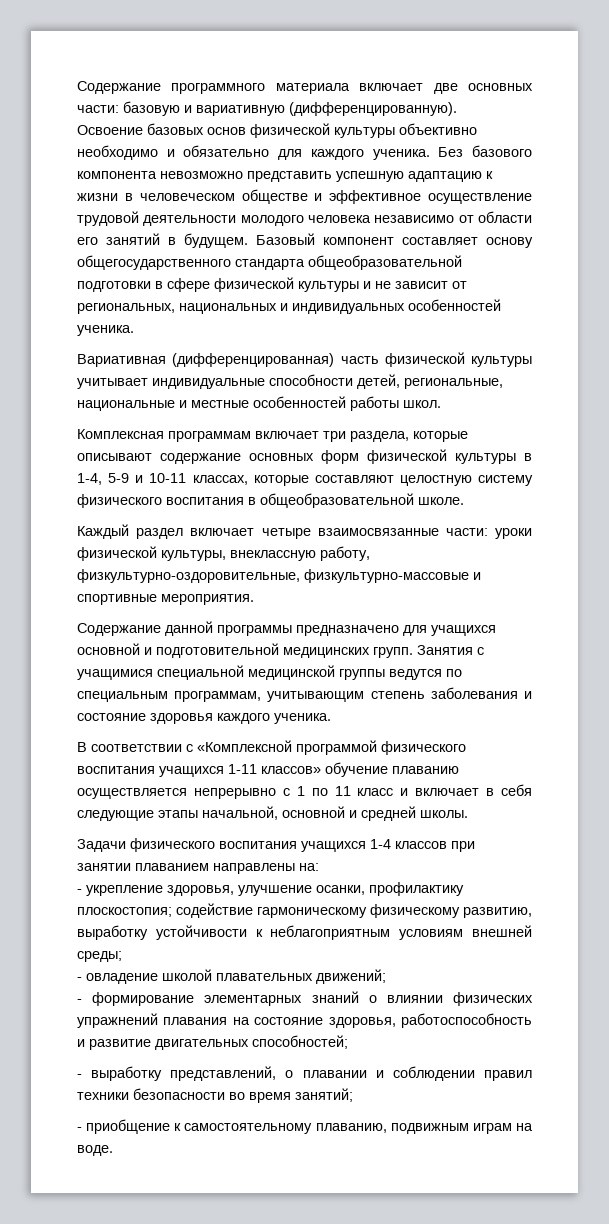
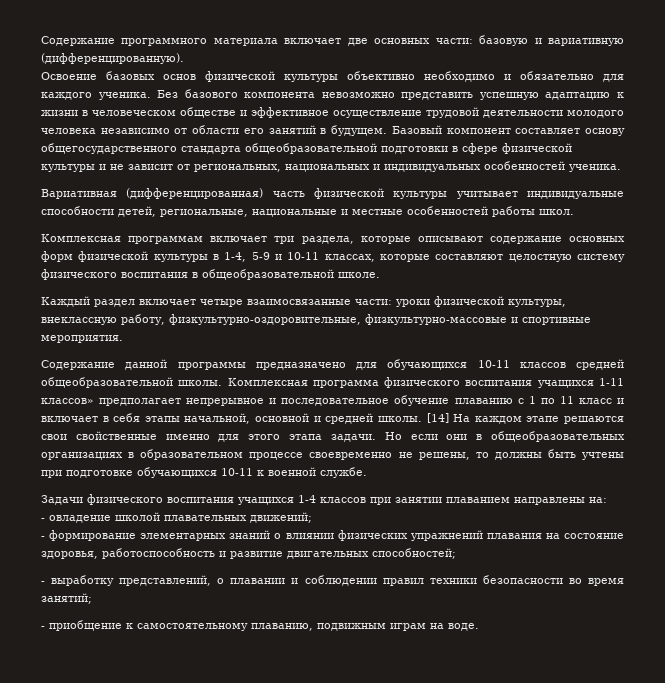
- Содержание данной программы предназначено для учащихся основной и подготовительной медицинских групп. Занятия с учащимися специальной медицинской группы ведутся по специальным программам, учитывающим степень заболевания и состояние здоровья каждого ученика.
- В соответствии с «Комплексной программой физического воспитания учащихся 1-11 классов» обучение плаванию осуществляется непрерывно с 1 по 11 класс и включает в себя следующие этапы начальной, основной и средней школы.
+ Содержание данной программы предназначено для обучающихся 10-11 классов средней общеобразовательной школы. Комплексная программа физического воспитания учащихся 1-11 классов» предполагает непрерывное и последовательное обучение плаванию с 1 по 11 класс и включает в себя этапы начальной, основной и средней школы. [14] На каждом этапе решаются свои свойственные именно для этого этапа задачи. Но если они в общеобразовательных организациях в образовательном процессе своевременно не решены, то должны быть учтены при подготовке обучающихся 10-11 к военной службе.
- - укрепление здоровья, улучшение осанки, профилактику плоскостопия; содействие гармоническому физическому развитию, выработку устойчивости к неблагоприятным условиям внешней среды;

